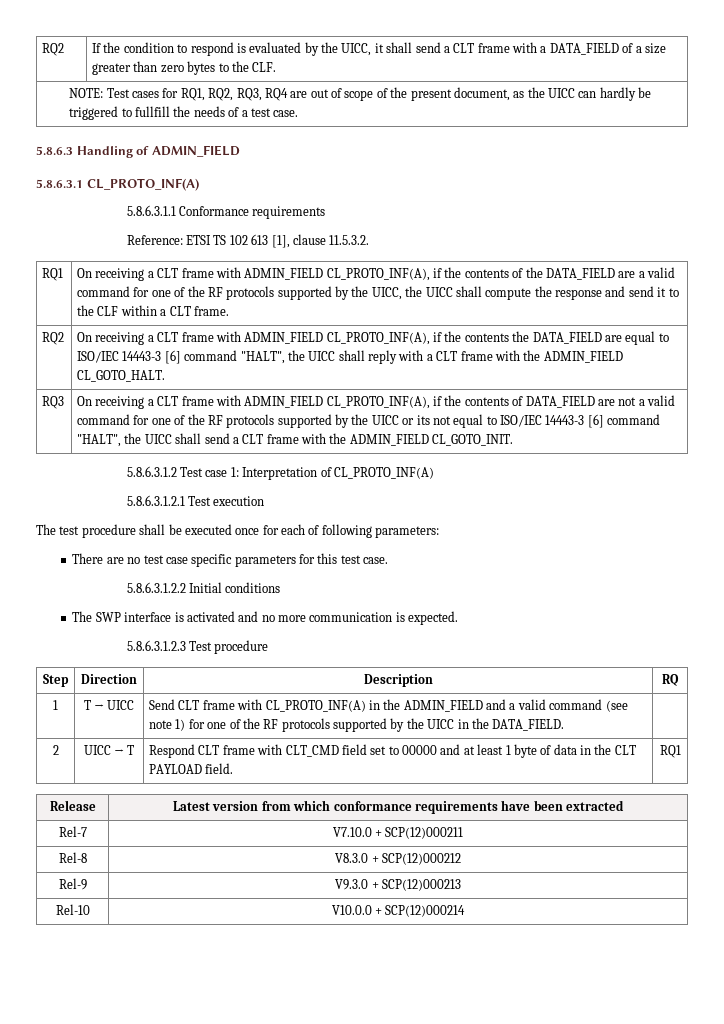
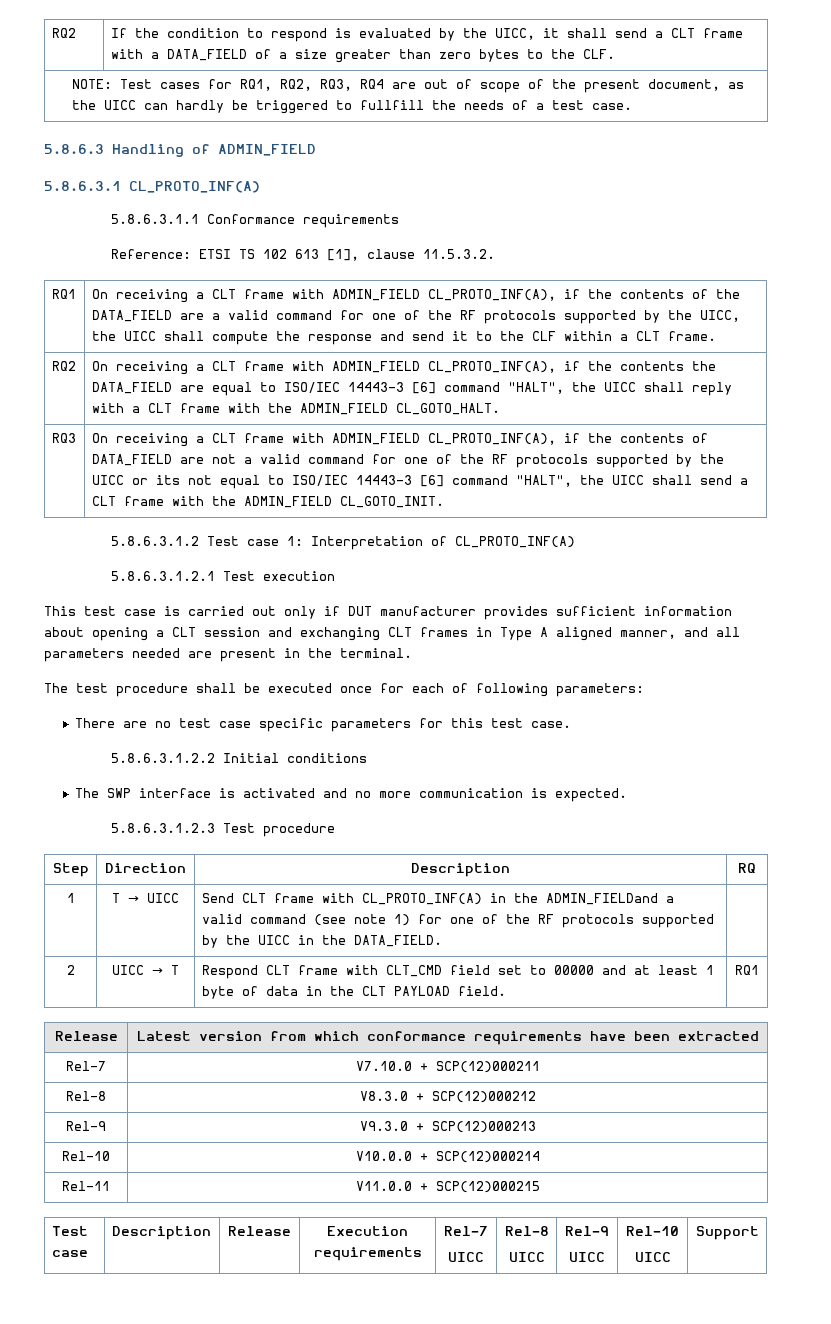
+ This test case is carried out only if DUT manufacturer provides sufficient information about opening a CLT session and exchanging CLT frames in Type A aligned manner, and all parameters needed are present in the terminal.
- 1 | T → UICC | Send CLT frame with CL_PROTO_INF(A) in the ADMIN_FIELD and a valid command (see note 1) for one of the RF protocols supported by the UICC in the DATA_FIELD. |
+ 1 | T → UICC | Send CLT frame with CL_PROTO_INF(A) in the ADMIN_FIELDand a valid command (see note 1) for one of the RF protocols supported by the UICC in the DATA_FIELD. |
+ Rel-11 | V11.0.0 + SCP(12)000215
+ Test case | Description | Release | Execution requirements | Rel-7
+ UICC | Rel-8
+ UICC | Rel-9
+ UICC | Rel-10
+ UICC | Support

